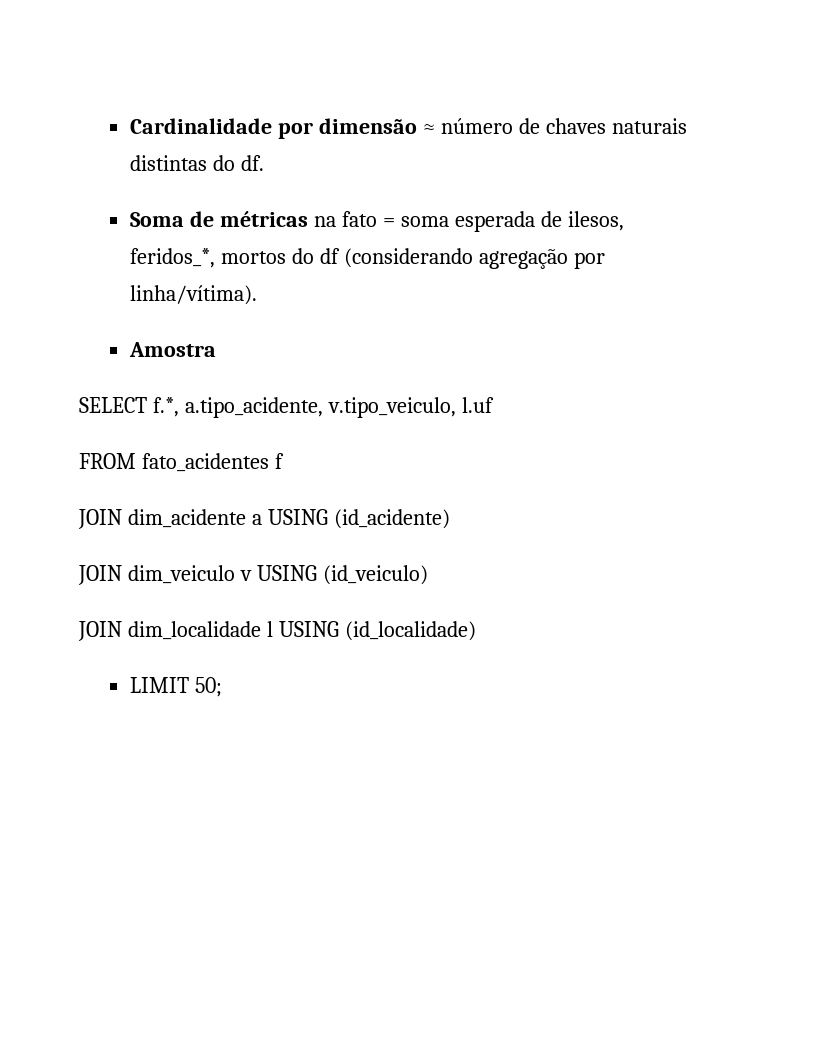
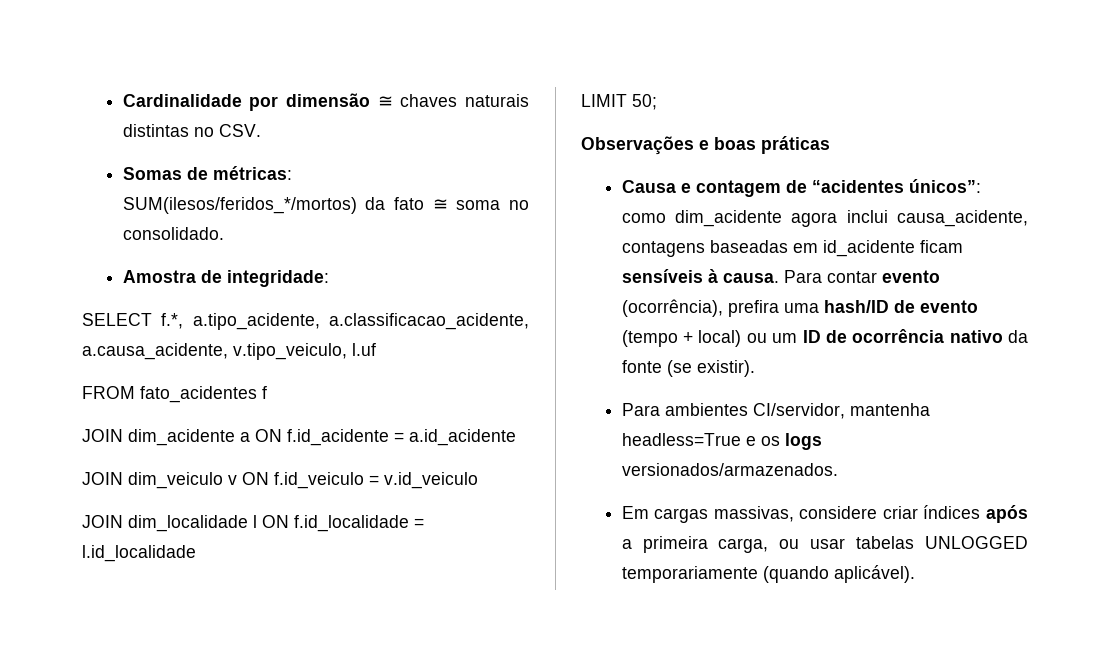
- Cardinalidade por dimensão ≈ número de chaves naturais distintas do df.
- Soma de métricas na fato = soma esperada de ilesos, feridos_*, mortos do df (considerando agregação por linha/vítima).
+ Cardinalidade por dimensão ≅ chaves naturais distintas no CSV.
+ Somas de métricas: SUM(ilesos/feridos_*/mortos) da fato ≅ soma no consolidado.
- Amostra
+ Amostra de integridade:
- SELECT f.*, a.tipo_acidente, v.tipo_veiculo, l.uf
+ SELECT f.*, a.tipo_acidente, a.classificacao_acidente, a.causa_acidente, v.tipo_veiculo, l.uf
- JOIN dim_acidente a USING (id_acidente)
+ JOIN dim_acidente a ON f.id_acidente = a.id_acidente
- JOIN dim_veiculo v USING (id_veiculo)
+ JOIN dim_veiculo v ON f.id_veiculo = v.id_veiculo
- JOIN dim_localidade l USING (id_localidade)
+ JOIN dim_localidade l ON f.id_localidade = l.id_localidade
  LIMIT 50;
+ Observações e boas práticas
+ Causa e contagem de “acidentes únicos”: como dim_acidente agora inclui causa_acidente, contagens baseadas em id_acidente ficam sensíveis à causa. Para contar evento (ocorrência), prefira uma hash/ID de evento (tempo + local) ou um ID de ocorrência nativo da fonte (se existir).
+ Para ambientes CI/servidor, mantenha headless=True e os logs versionados/armazenados.
+ Em cargas massivas, considere criar índices após a primeira carga, ou usar tabelas UNLOGGED temporariamente (quando aplicável).

